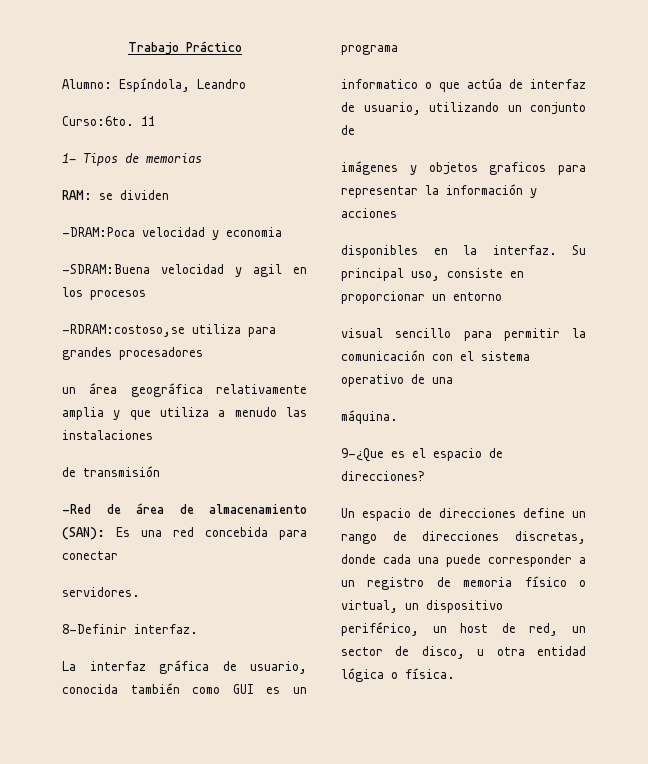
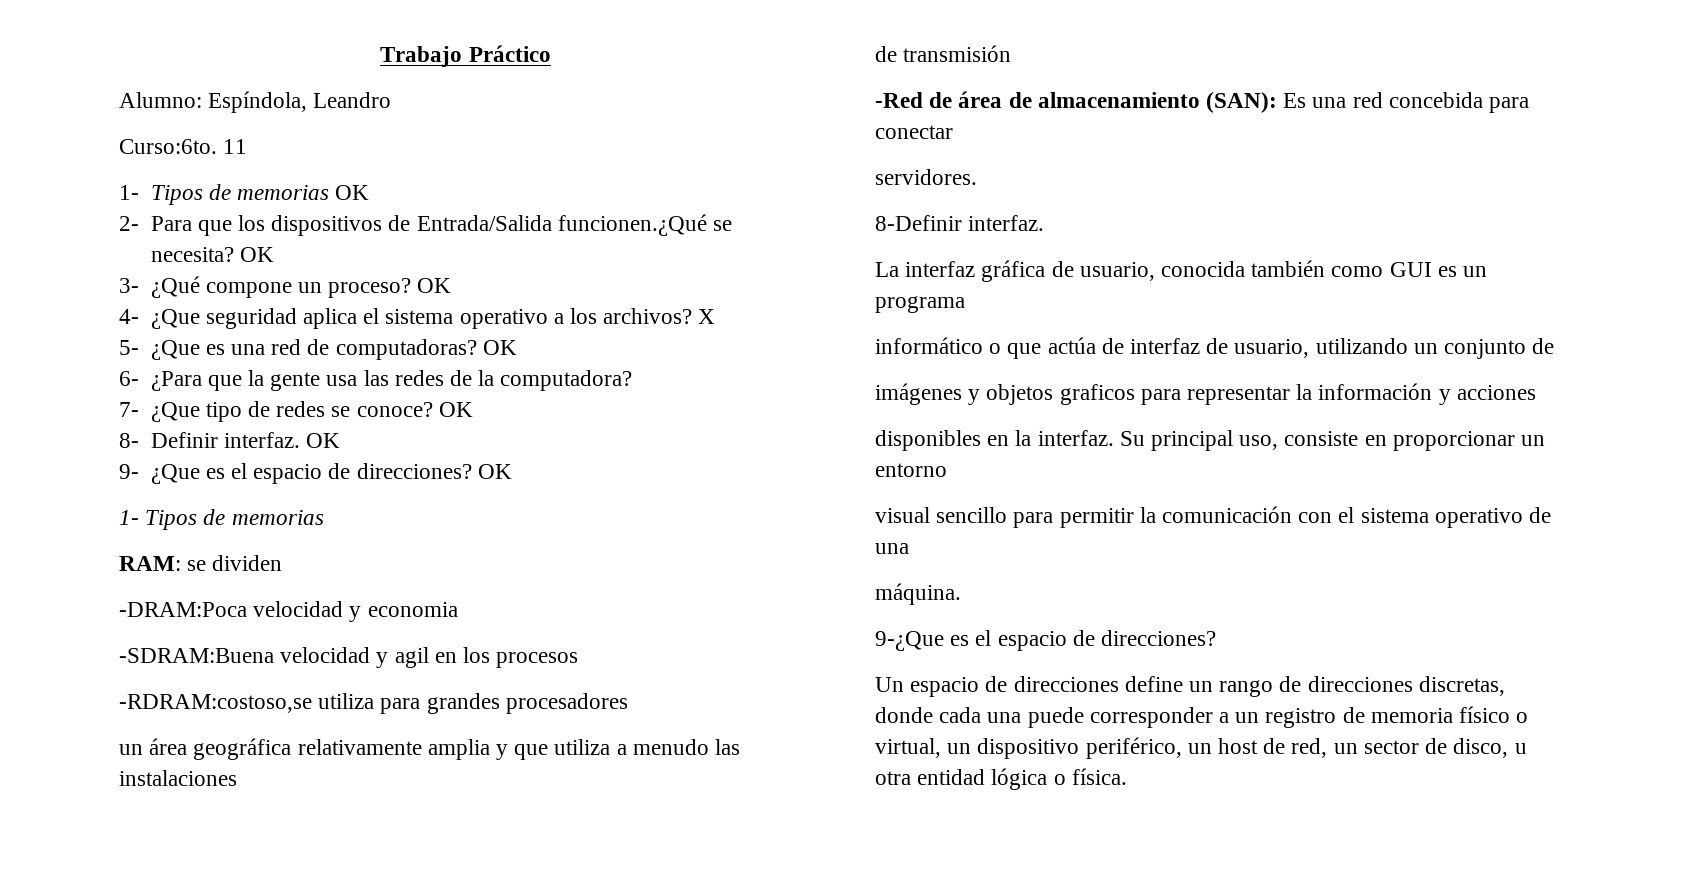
+ 1- Tipos de memorias OK
+ 2- Para que los dispositivos de Entrada/Salida funcionen.¿Qué se necesita? OK
+ 3- ¿Qué compone un proceso? OK
+ 4- ¿Que seguridad aplica el sistema operativo a los archivos? X
+ 5- ¿Que es una red de computadoras? OK
+ 6- ¿Para que la gente usa las redes de la computadora?
+ 7- ¿Que tipo de redes se conoce? OK
+ 8- Definir interfaz. OK
+ 9- ¿Que es el espacio de direcciones? OK
- informatico o que actúa de interfaz de usuario, utilizando un conjunto de
+ informático o que actúa de interfaz de usuario, utilizando un conjunto de

